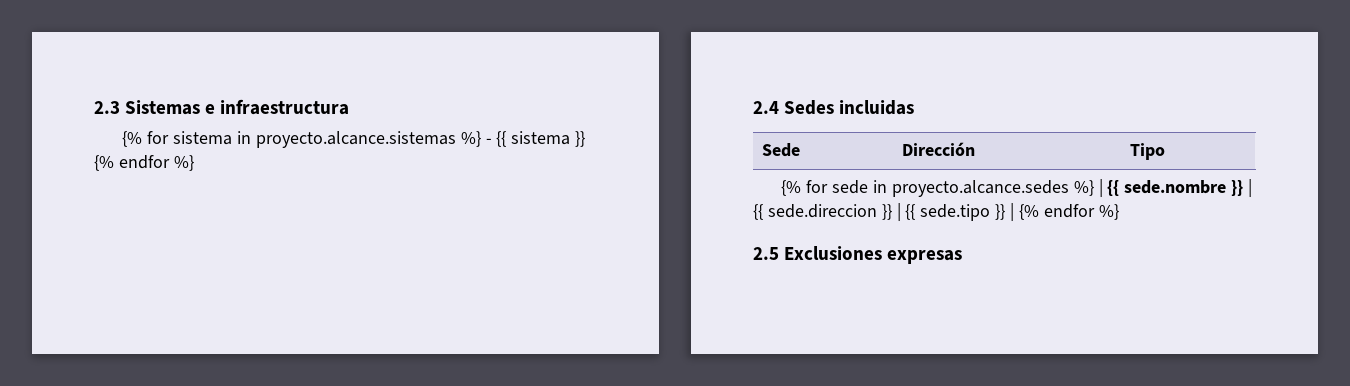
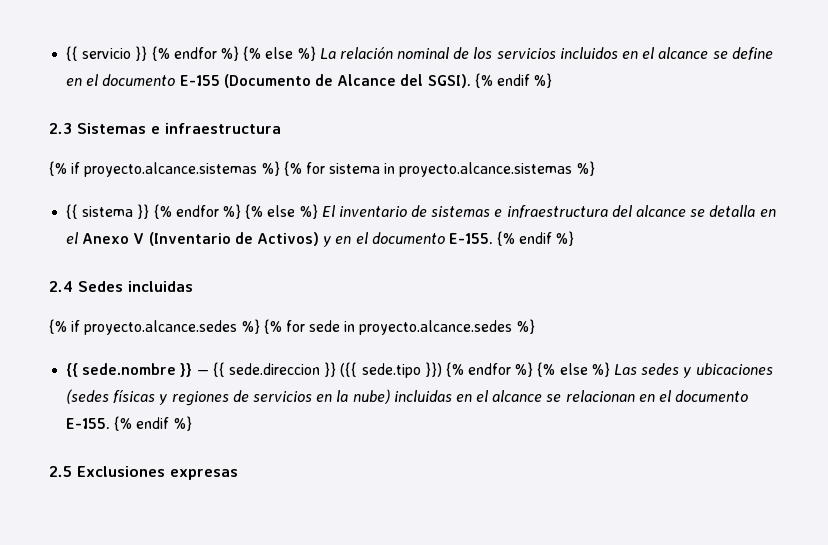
+ {{ servicio }} {% endfor %} {% else %} La relación nominal de los servicios incluidos en el alcance se define en el documento E-155 (Documento de Alcance del SGSI). {% endif %}
- {% for sistema in proyecto.alcance.sistemas %} - {{ sistema }} {% endfor %}
+ {% if proyecto.alcance.sistemas %} {% for sistema in proyecto.alcance.sistemas %}
+ {{ sistema }} {% endfor %} {% else %} El inventario de sistemas e infraestructura del alcance se detalla en el Anexo V (Inventario de Activos) y en el documento E-155. {% endif %}
  2.4 Sedes incluidas
- Sede | Dirección | Tipo
- {% for sede in proyecto.alcance.sedes %} | {{ sede.nombre }} | {{ sede.direccion }} | {{ sede.tipo }} | {% endfor %}
+ {% if proyecto.alcance.sedes %} {% for sede in proyecto.alcance.sedes %}
+ {{ sede.nombre }} — {{ sede.direccion }} ({{ sede.tipo }}) {% endfor %} {% else %} Las sedes y ubicaciones (sedes físicas y regiones de servicios en la nube) incluidas en el alcance se relacionan en el documento E-155. {% endif %}

